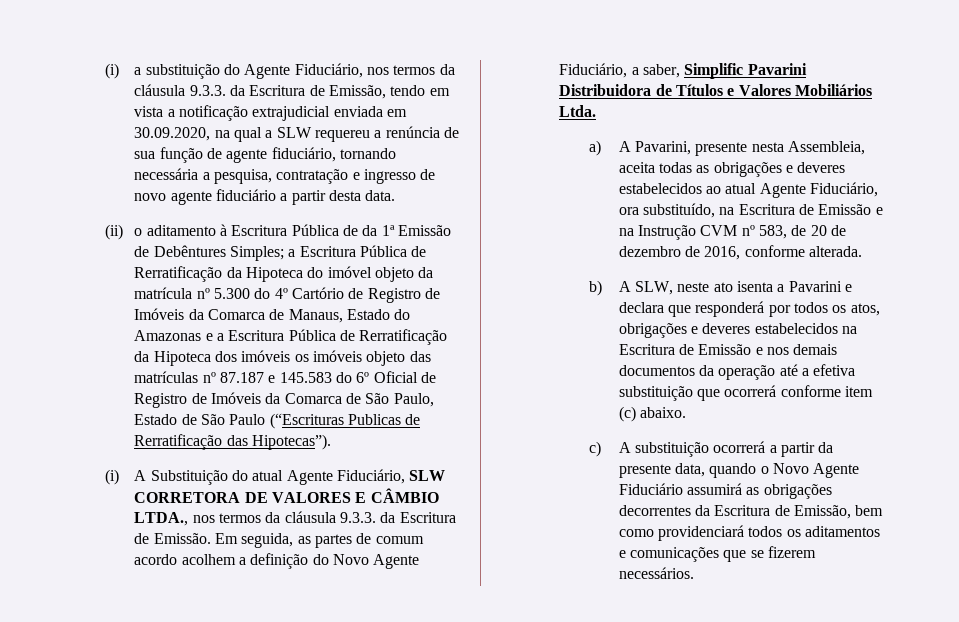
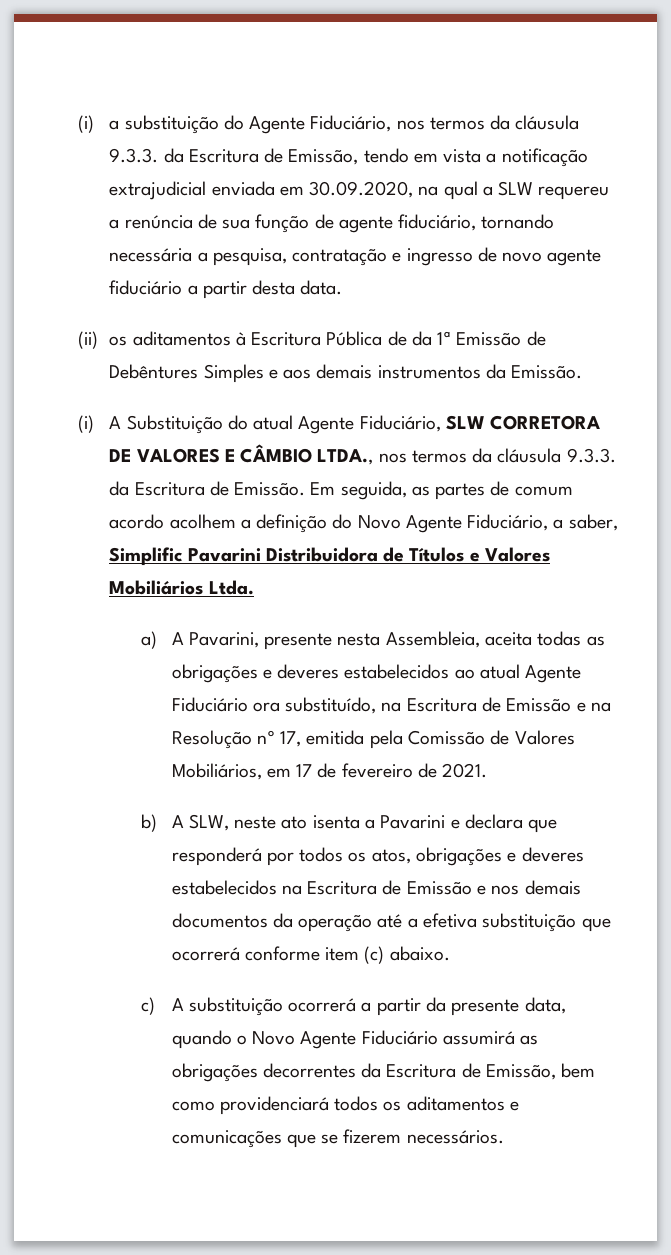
- (ii) o aditamento à Escritura Pública de da 1ª Emissão de Debêntures Simples; a Escritura Pública de Rerratificação da Hipoteca do imóvel objeto da matrícula nº 5.300 do 4º Cartório de Registro de Imóveis da Comarca de Manaus, Estado do Amazonas e a Escritura Pública de Rerratificação da Hipoteca dos imóveis os imóveis objeto das matrículas nº 87.187 e 145.583 do 6º Oficial de Registro de Imóveis da Comarca de São Paulo, Estado de São Paulo (“Escrituras Publicas de Rerratificação das Hipotecas”).
+ (ii) os aditamentos à Escritura Pública de da 1ª Emissão de Debêntures Simples e aos demais instrumentos da Emissão.
- a) A Pavarini, presente nesta Assembleia, aceita todas as obrigações e deveres estabelecidos ao atual Agente Fiduciário, ora substituído, na Escritura de Emissão e na Instrução CVM nº 583, de 20 de dezembro de 2016, conforme alterada.
+ a) A Pavarini, presente nesta Assembleia, aceita todas as obrigações e deveres estabelecidos ao atual Agente Fiduciário ora substituído, na Escritura de Emissão e na Resolução nº 17, emitida pela Comissão de Valores Mobiliários, em 17 de fevereiro de 2021.

